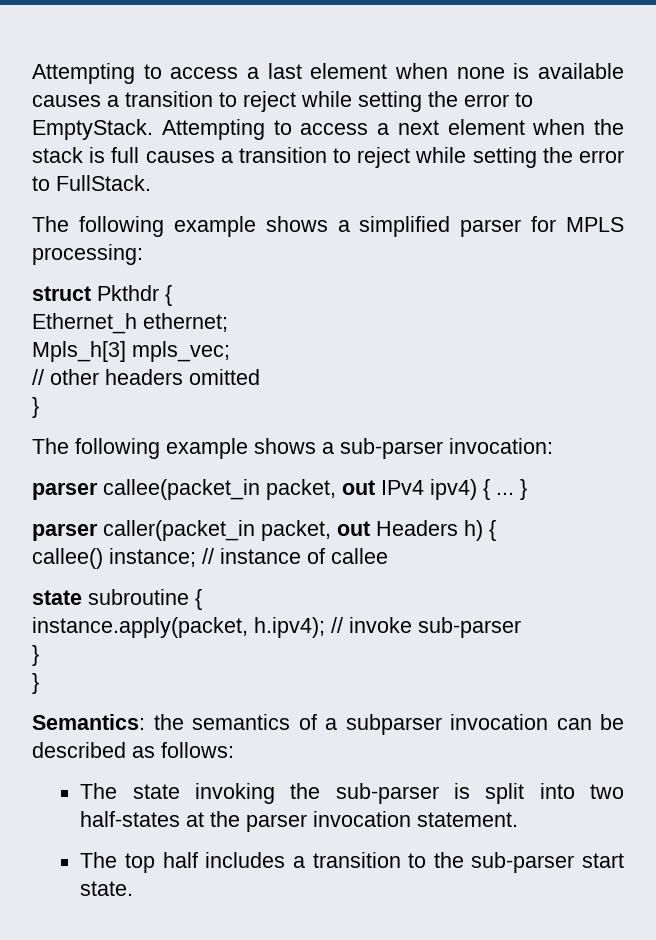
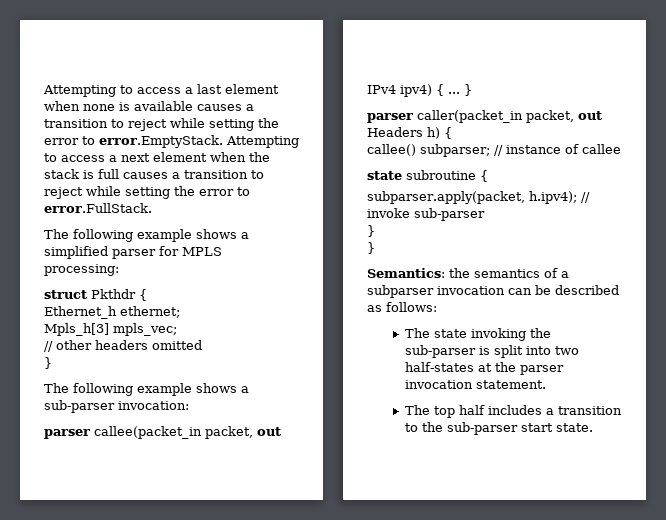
- Attempting to access a last element when none is available causes a transition to reject while setting the error to EmptyStack. Attempting to access a next element when the stack is full causes a transition to reject while setting the error to FullStack.
+ Attempting to access a last element when none is available causes a transition to reject while setting the error to error.EmptyStack. Attempting to access a next element when the stack is full causes a transition to reject while setting the error to error.FullStack.
- callee() instance; // instance of callee
+ callee() subparser; // instance of callee
- instance.apply(packet, h.ipv4); // invoke sub-parser
+ subparser.apply(packet, h.ipv4); // invoke sub-parser

